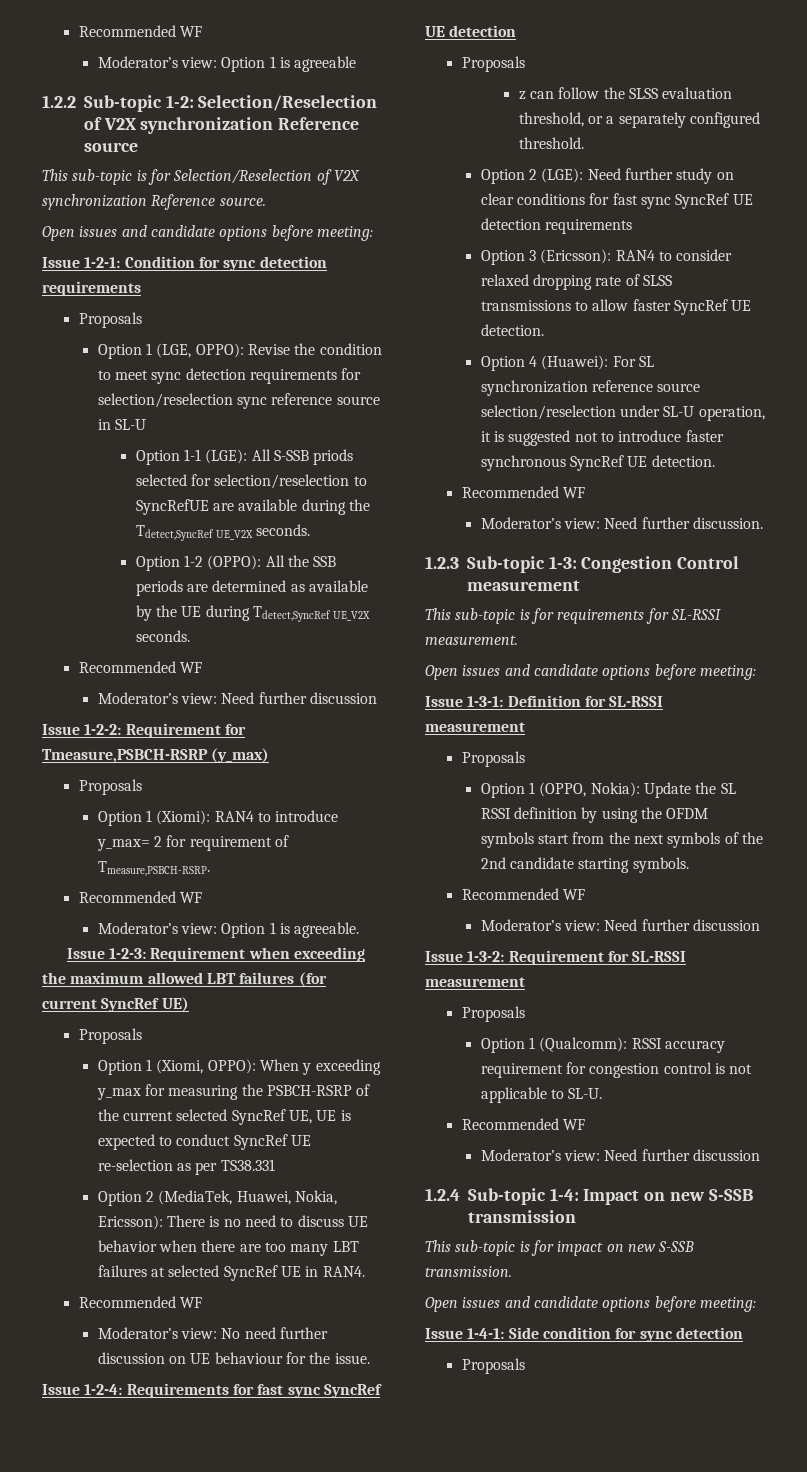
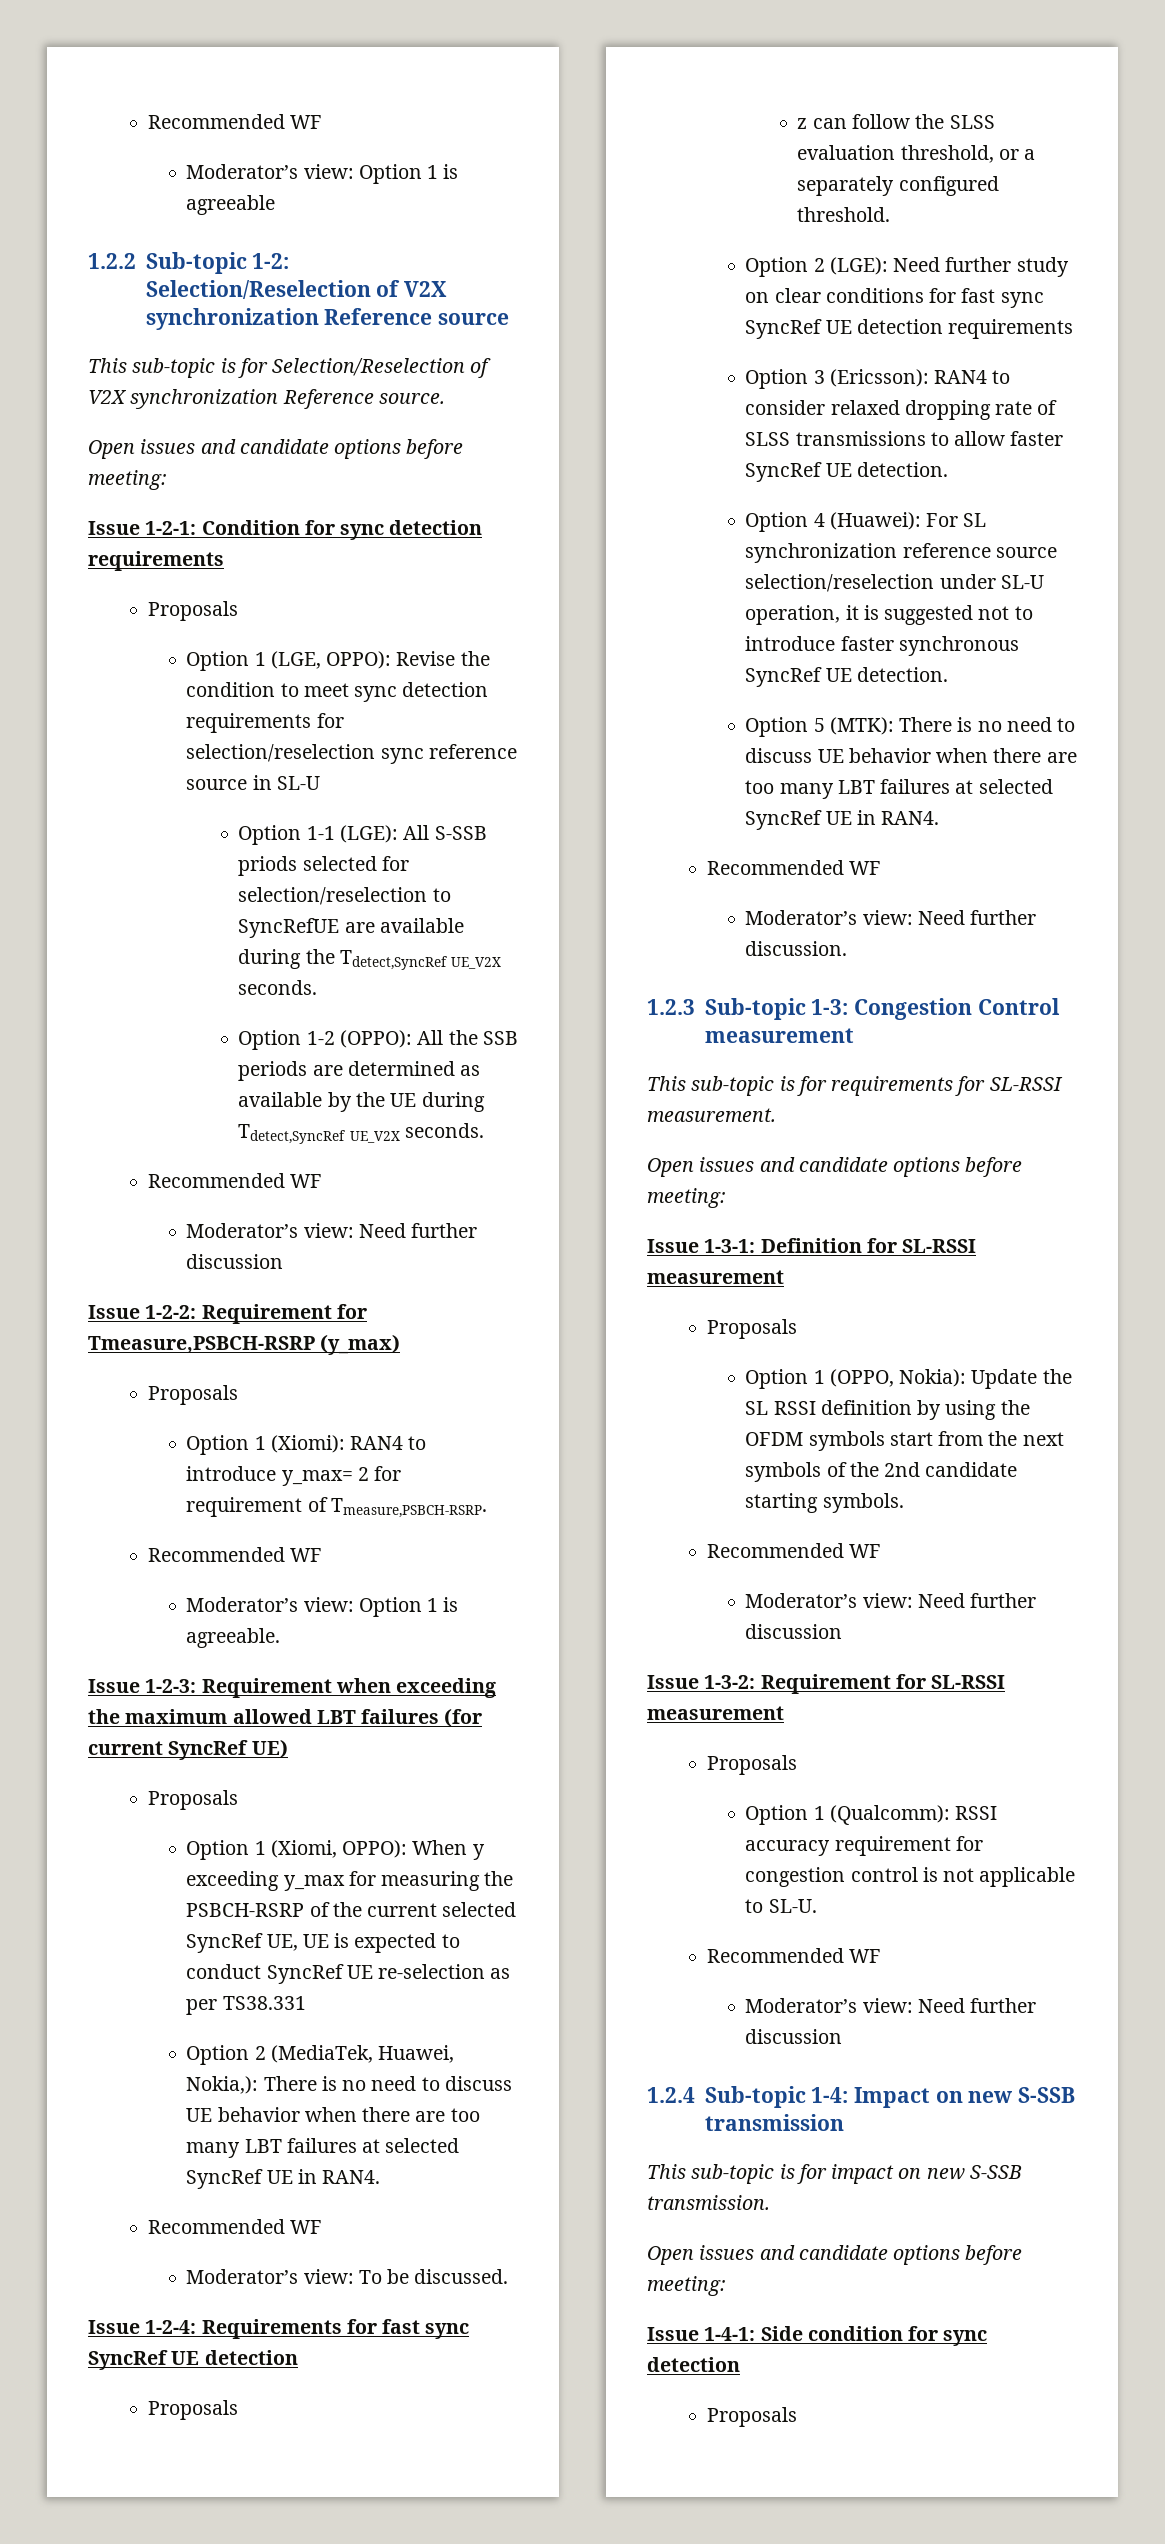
- Option 2 (MediaTek, Huawei, Nokia, Ericsson): There is no need to discuss UE behavior when there are too many LBT failures at selected SyncRef UE in RAN4.
+ Option 2 (MediaTek, Huawei, Nokia,): There is no need to discuss UE behavior when there are too many LBT failures at selected SyncRef UE in RAN4.
- Moderator’s view: No need further discussion on UE behaviour for the issue.
+ Moderator’s view: To be discussed.
+ Option 5 (MTK): There is no need to discuss UE behavior when there are too many LBT failures at selected SyncRef UE in RAN4.

